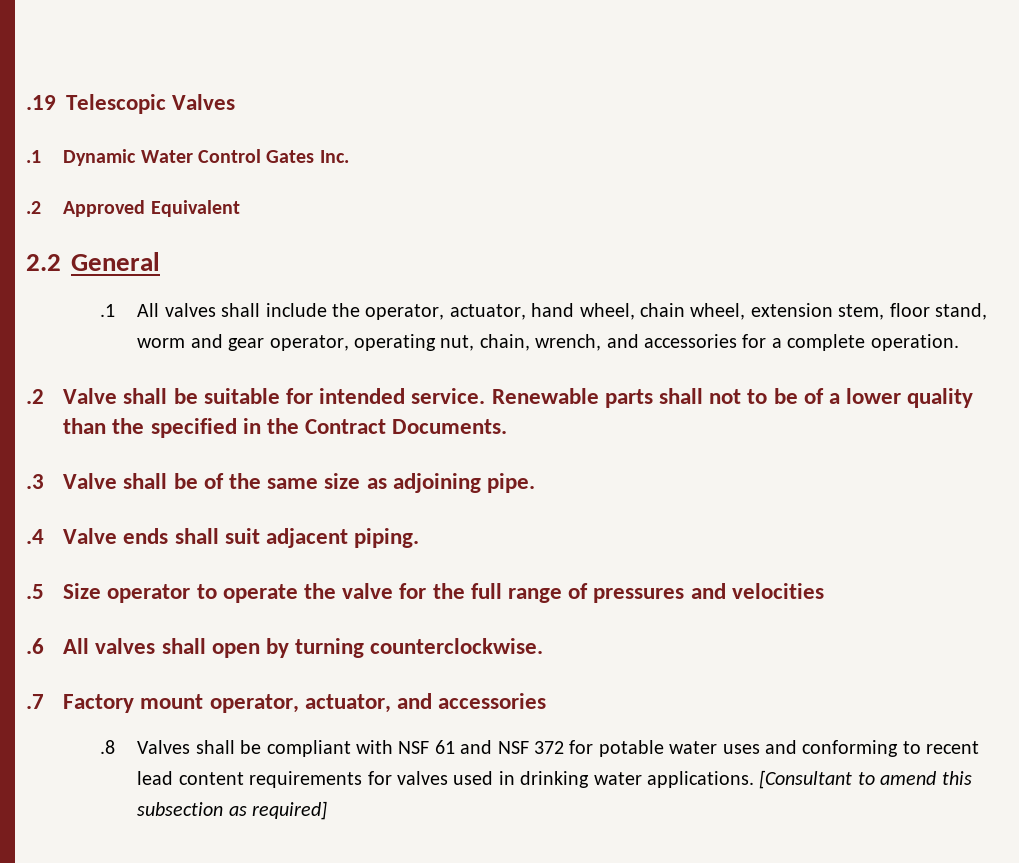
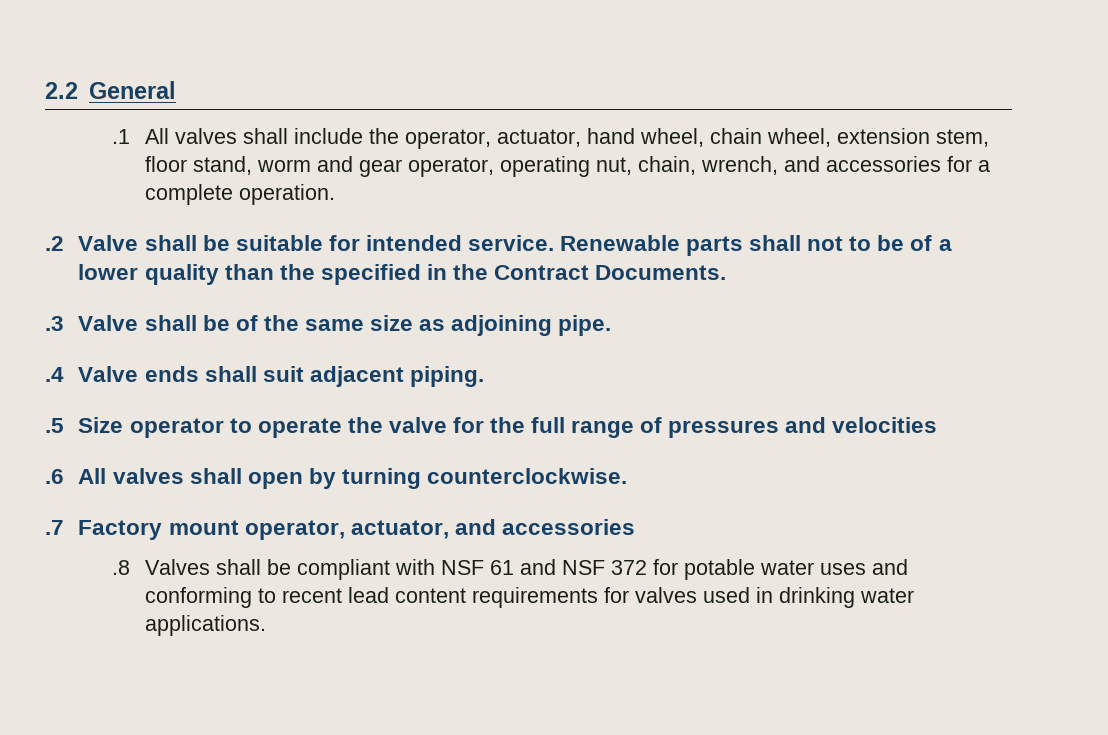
- .19 Telescopic Valves
- .1 Dynamic Water Control Gates Inc.
- .2 Approved Equivalent
- [Consultant to amend this subsection as required]

